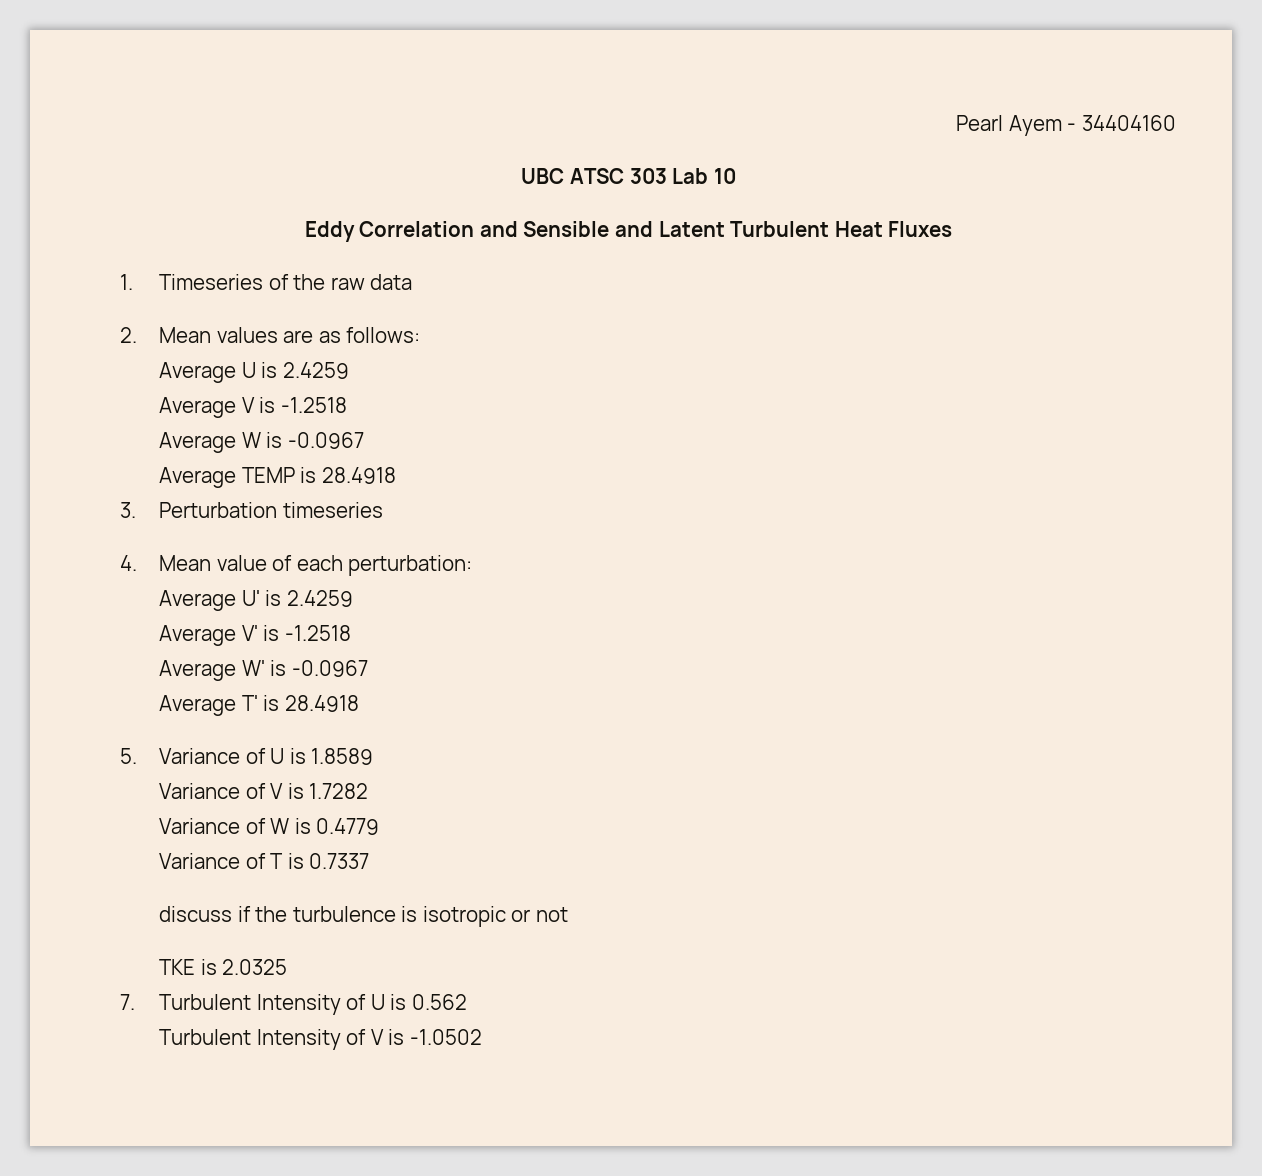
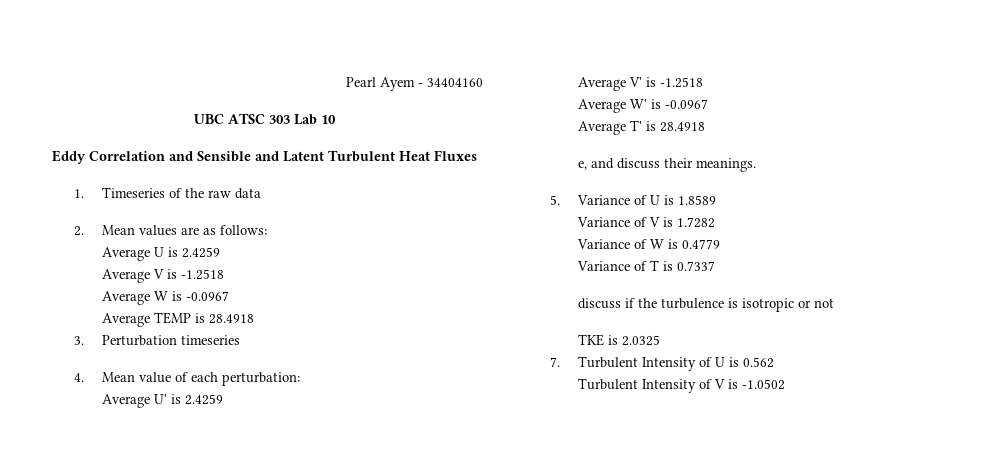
+ e, and discuss their meanings.

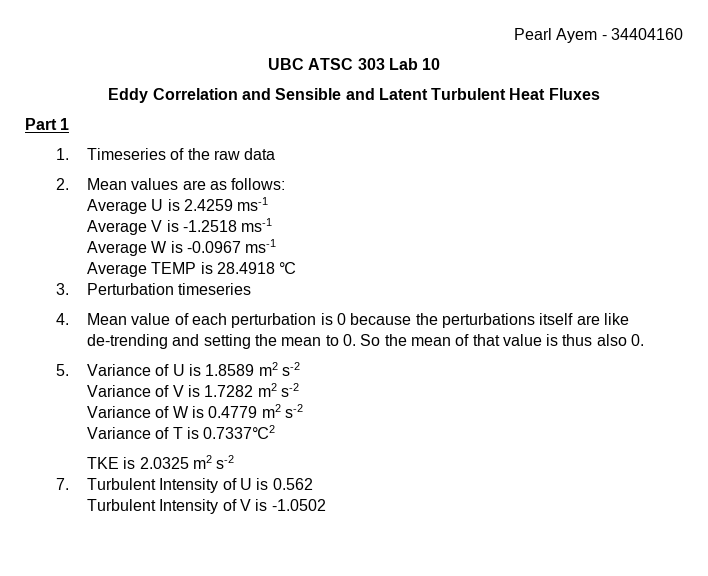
+ Part 1
- Average U is 2.4259
+ Average U is 2.4259 ms-1
- Average V is -1.2518
+ Average V is -1.2518 ms-1
- Average W is -0.0967
+ Average W is -0.0967 ms-1
- Average TEMP is 28.4918
+ Average TEMP is 28.4918 ℃
- 4. Mean value of each perturbation:
- Average U' is 2.4259
- Average V' is -1.2518
- Average W' is -0.0967
- Average T' is 28.4918
- e, and discuss their meanings.
+ 4. Mean value of each perturbation is 0 because the perturbations itself are like de-trending and setting the mean to 0. So the mean of that value is thus also 0.
- 5. Variance of U is 1.8589
+ 5. Variance of U is 1.8589 m2 s-2
- Variance of V is 1.7282
+ Variance of V is 1.7282 m2 s-2
- Variance of W is 0.4779
+ Variance of W is 0.4779 m2 s-2
- Variance of T is 0.7337
- discuss if the turbulence is isotropic or not
+ Variance of T is 0.7337℃2
- TKE is 2.0325
+ TKE is 2.0325 m2 s-2

